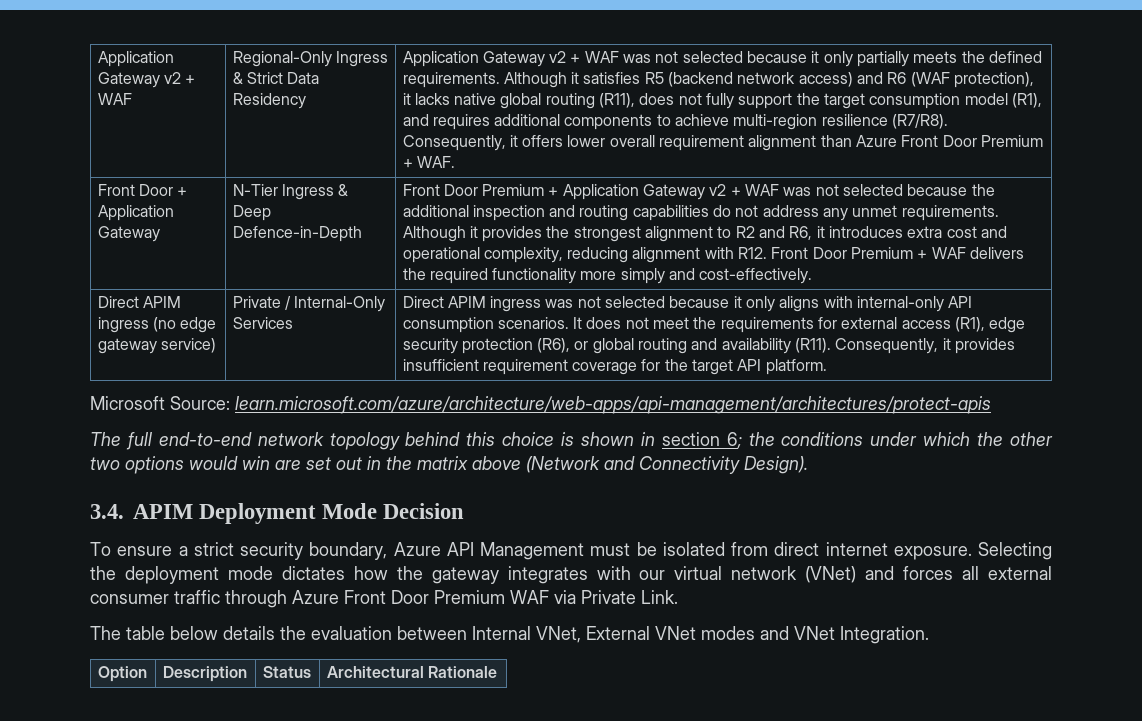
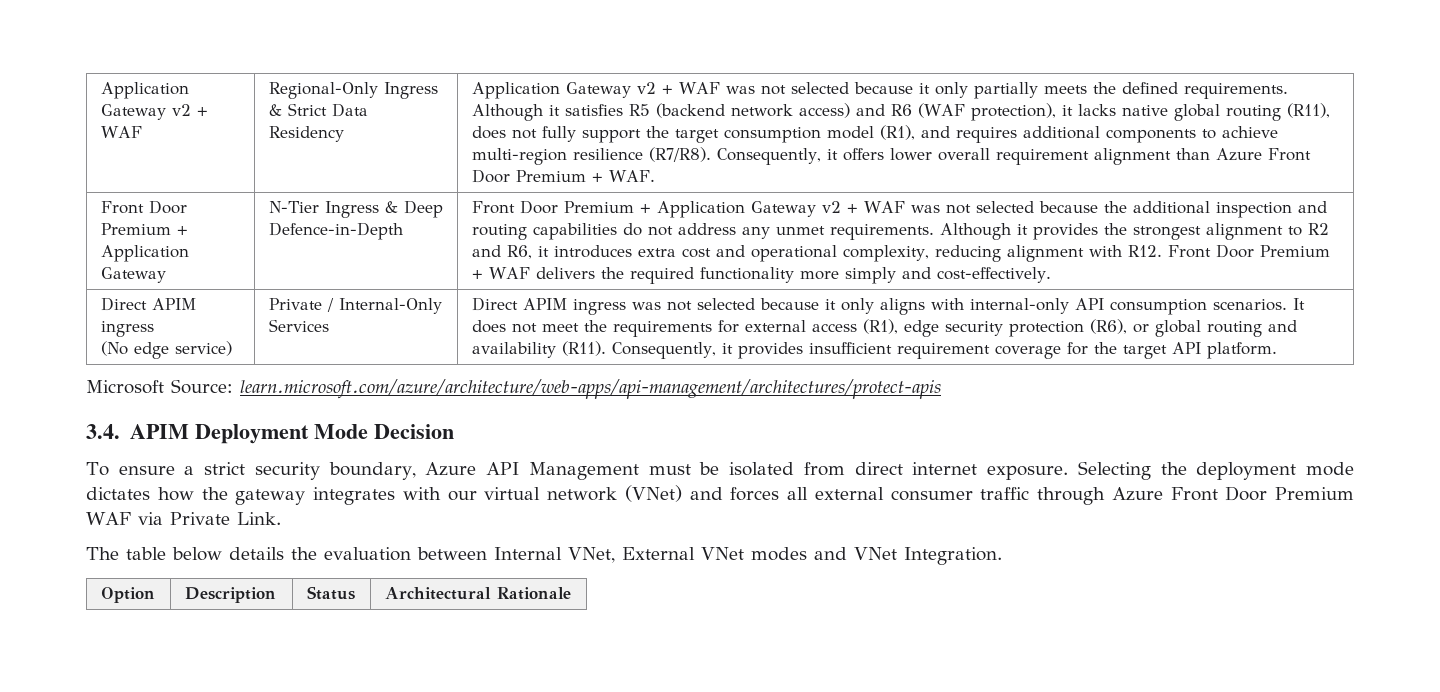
  Consequently, it offers lower overall requirement alignment than Azure Front Door Premium + WAF.
- Front Door + Application Gateway
+ Front Door Premium + Application Gateway
  Although it provides the strongest alignment to R2 and R6, it introduces extra cost and operational complexity, reducing alignment with R12. Front Door Premium + WAF delivers the required functionality more simply and cost-effectively.
- Direct APIM ingress (no edge gateway service)
+ Direct APIM ingress
+ (No edge service)
- The full end-to-end network topology behind this choice is shown in section 6; the conditions under which the other two options would win are set out in the matrix above (Network and Connectivity Design).

